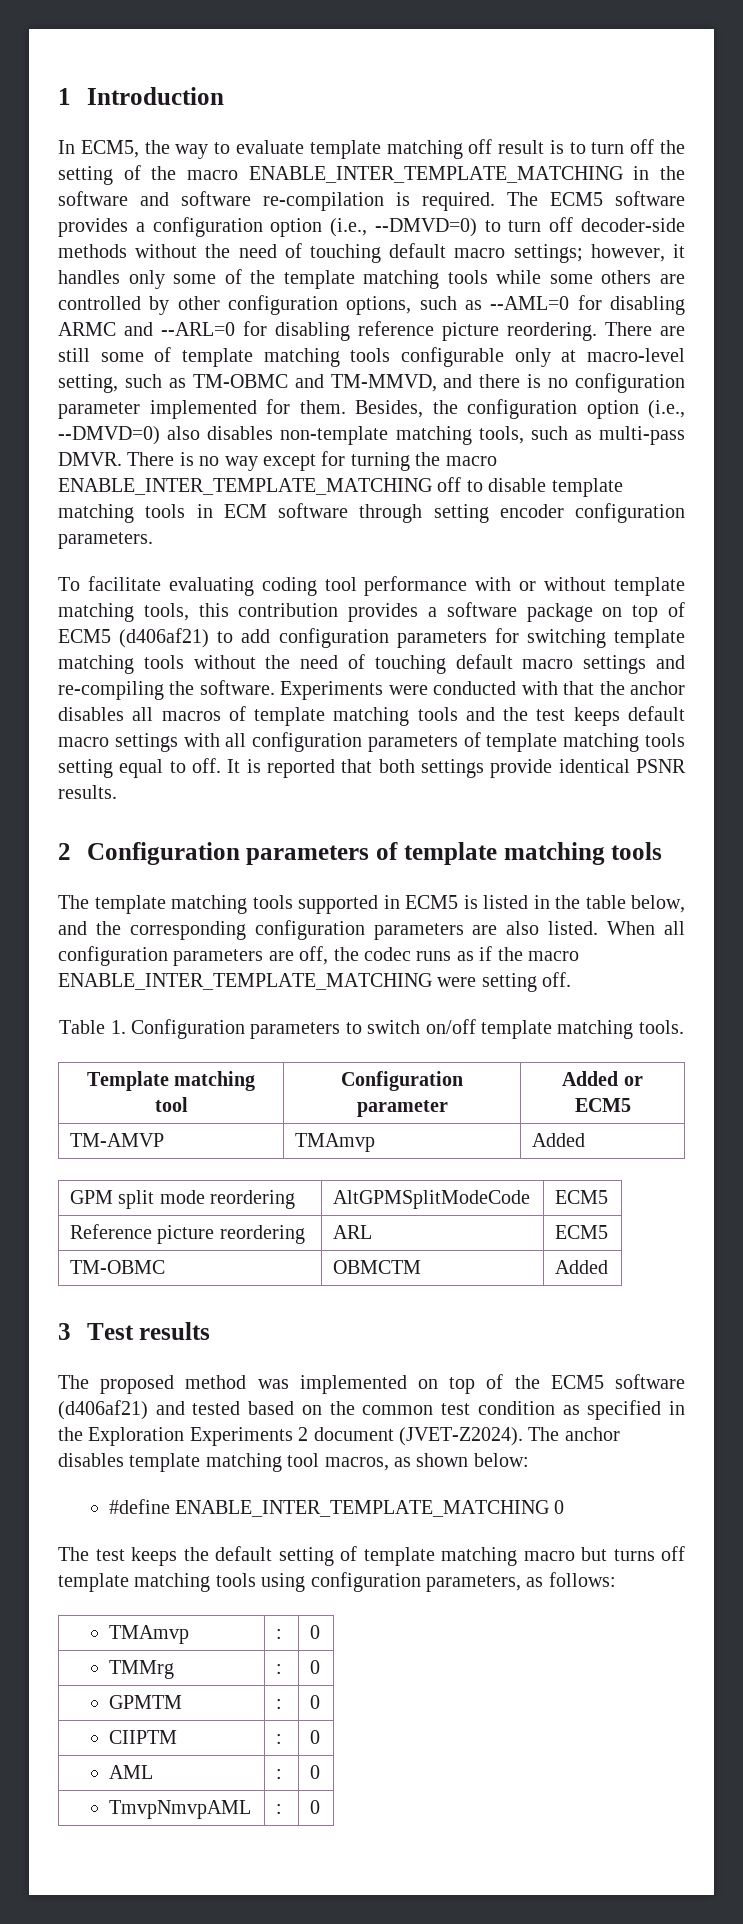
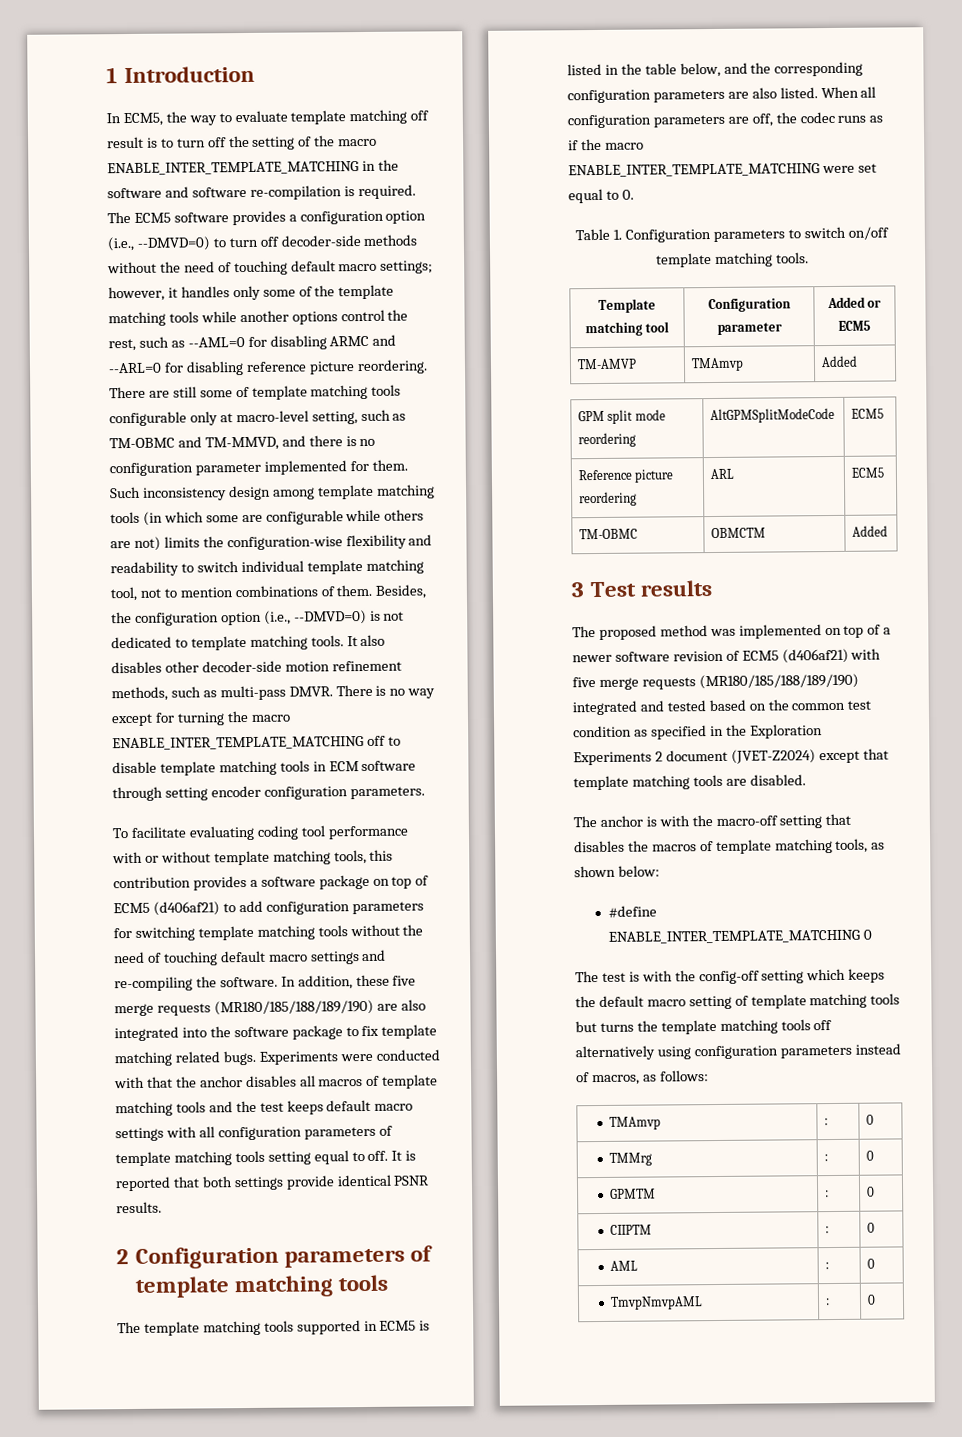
- The ECM5 software provides a configuration option (i.e., --DMVD=0) to turn off decoder-side methods without the need of touching default macro settings; however, it handles only some of the template matching tools while some others are controlled by other configuration options, such as --AML=0 for disabling ARMC and --ARL=0 for disabling reference picture reordering.
+ The ECM5 software provides a configuration option (i.e., --DMVD=0) to turn off decoder-side methods without the need of touching default macro settings; however, it handles only some of the template matching tools while another options control the rest, such as --AML=0 for disabling ARMC and --ARL=0 for disabling reference picture reordering.
+ Such inconsistency design among template matching tools (in which some are configurable while others are not) limits the configuration-wise flexibility and readability to switch individual template matching tool, not to mention combinations of them.
- Besides, the configuration option (i.e., --DMVD=0) also disables non-template matching tools, such as multi-pass DMVR.
+ Besides, the configuration option (i.e., --DMVD=0) is not dedicated to template matching tools. It also disables other decoder-side motion refinement methods, such as multi-pass DMVR.
+ In addition, these five merge requests (MR180/185/188/189/190) are also integrated into the software package to fix template matching related bugs.
- When all configuration parameters are off, the codec runs as if the macro ENABLE_INTER_TEMPLATE_MATCHING were setting off.
+ When all configuration parameters are off, the codec runs as if the macro ENABLE_INTER_TEMPLATE_MATCHING were set equal to 0.
- The proposed method was implemented on top of the ECM5 software (d406af21) and tested based on the common test condition as specified in the Exploration Experiments 2 document (JVET-Z2024). The anchor disables template matching tool macros, as shown below:
+ The proposed method was implemented on top of a newer software revision of ECM5 (d406af21) with five merge requests (MR180/185/188/189/190) integrated and tested based on the common test condition as specified in the Exploration Experiments 2 document (JVET-Z2024) except that template matching tools are disabled.
+ The anchor is with the macro-off setting that disables the macros of template matching tools, as shown below:
- The test keeps the default setting of template matching macro but turns off template matching tools using configuration parameters, as follows:
+ The test is with the config-off setting which keeps the default macro setting of template matching tools but turns the template matching tools off alternatively using configuration parameters instead of macros, as follows:

